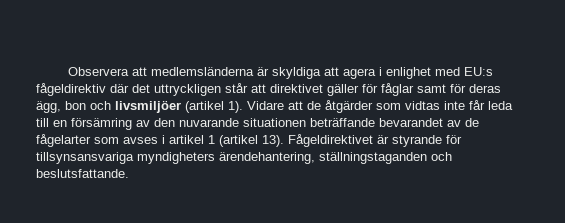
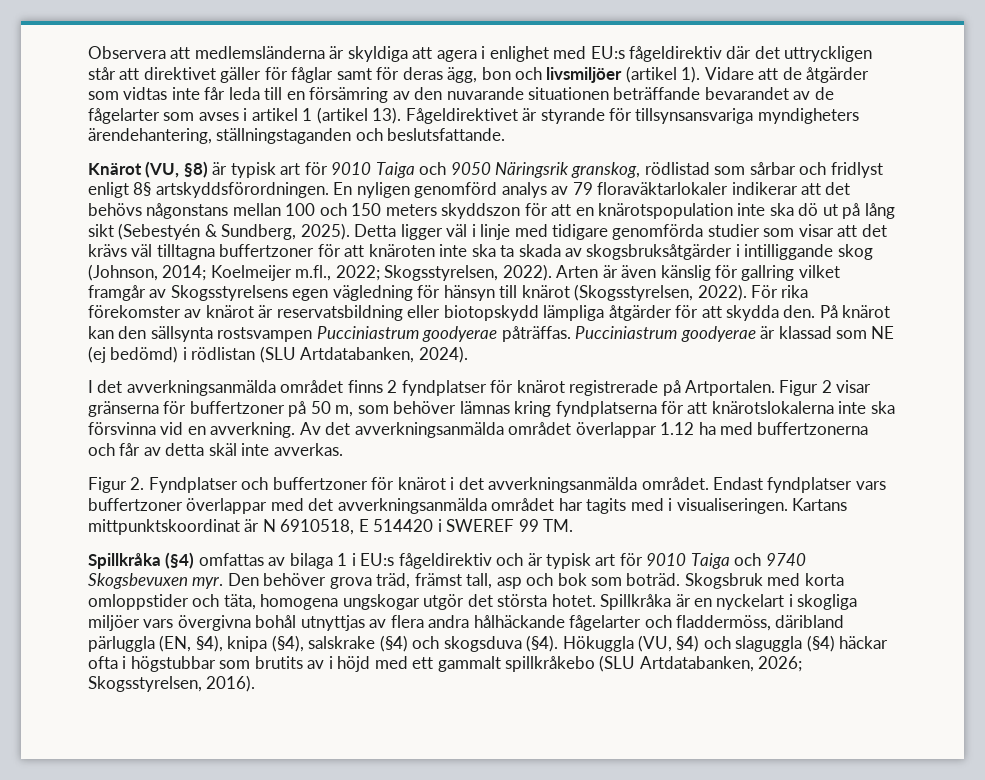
+ Knärot (VU, §8) är typisk art för 9010 Taiga och 9050 Näringsrik granskog, rödlistad som sårbar och fridlyst enligt 8§ artskyddsförordningen. En nyligen genomförd analys av 79 floraväktarlokaler indikerar att det behövs någonstans mellan 100 och 150 meters skyddszon för att en knärotspopulation inte ska dö ut på lång sikt (Sebestyén & Sundberg, 2025). Detta ligger väl i linje med tidigare genomförda studier som visar att det krävs väl tilltagna buffertzoner för att knäroten inte ska ta skada av skogsbruksåtgärder i intilliggande skog (Johnson, 2014; Koelmeijer m.fl., 2022; Skogsstyrelsen, 2022). Arten är även känslig för gallring vilket framgår av Skogsstyrelsens egen vägledning för hänsyn till knärot (Skogsstyrelsen, 2022). För rika förekomster av knärot är reservatsbildning eller biotopskydd lämpliga åtgärder för att skydda den. På knärot kan den sällsynta rostsvampen Pucciniastrum goodyerae påträffas. Pucciniastrum goodyerae är klassad som NE (ej bedömd) i rödlistan (SLU Artdatabanken, 2024).
+ I det avverkningsanmälda området finns 2 fyndplatser för knärot registrerade på Artportalen. Figur 2 visar gränserna för buffertzoner på 50 m, som behöver lämnas kring fyndplatserna för att knärotslokalerna inte ska försvinna vid en avverkning. Av det avverkningsanmälda området överlappar 1.12 ha med buffertzonerna och får av detta skäl inte avverkas.
+ Figur 2. Fyndplatser och buffertzoner för knärot i det avverkningsanmälda området. Endast fyndplatser vars buffertzoner överlappar med det avverkningsanmälda området har tagits med i visualiseringen. Kartans mittpunktskoordinat är N 6910518, E 514420 i SWEREF 99 TM.
+ Spillkråka (§4) omfattas av bilaga 1 i EU:s fågeldirektiv och är typisk art för 9010 Taiga och 9740 Skogsbevuxen myr. Den behöver grova träd, främst tall, asp och bok som boträd. Skogsbruk med korta omloppstider och täta, homogena ungskogar utgör det största hotet. Spillkråka är en nyckelart i skogliga miljöer vars övergivna bohål utnyttjas av flera andra hålhäckande fågelarter och fladdermöss, däribland pärluggla (EN, §4), knipa (§4), salskrake (§4) och skogsduva (§4). Hökuggla (VU, §4) och slaguggla (§4) häckar ofta i högstubbar som brutits av i höjd med ett gammalt spillkråkebo (SLU Artdatabanken, 2026; Skogsstyrelsen, 2016).

